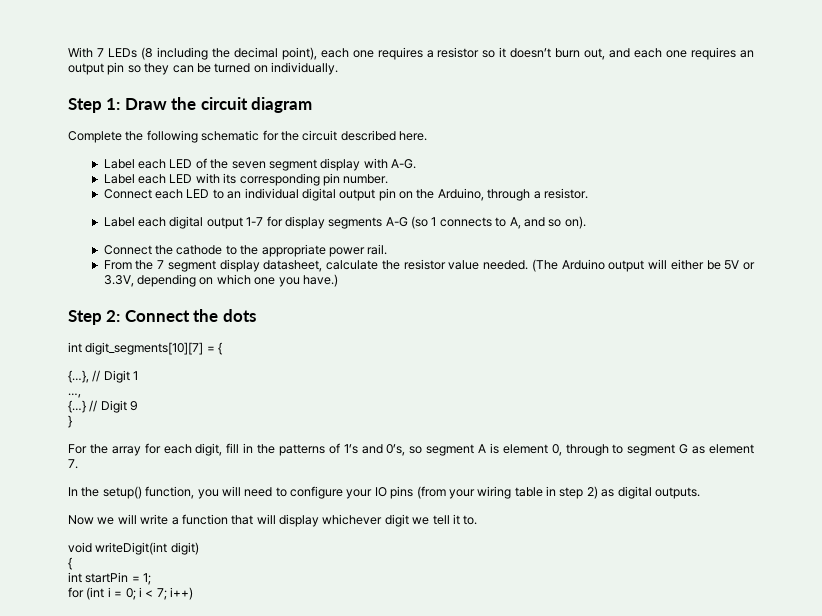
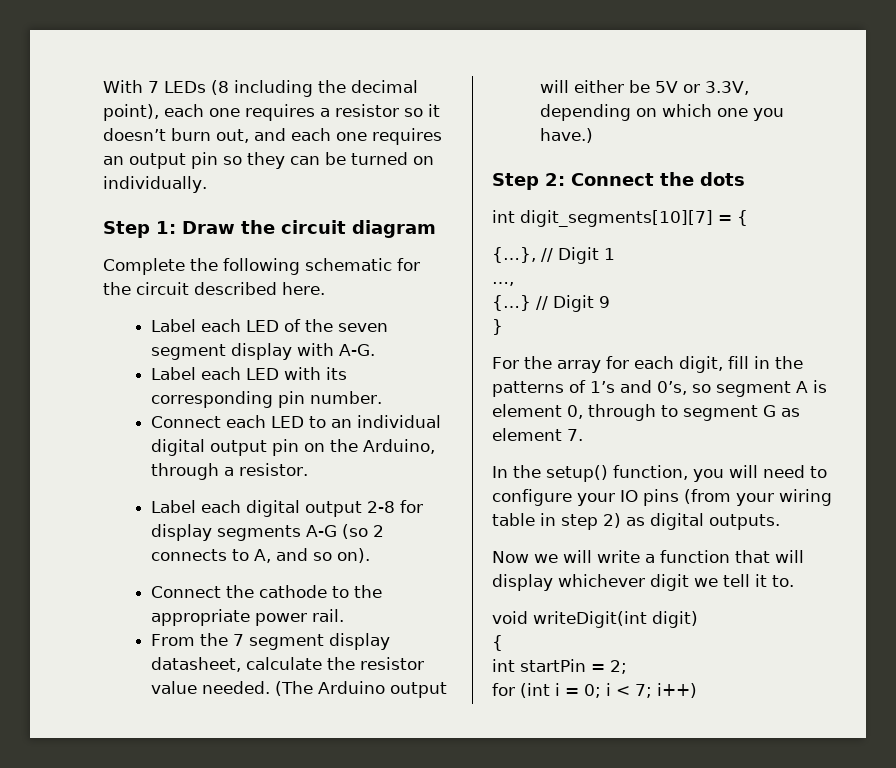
- Label each digital output 1-7 for display segments A-G (so 1 connects to A, and so on).
+ Label each digital output 2-8 for display segments A-G (so 2 connects to A, and so on).
- int startPin = 1;
+ int startPin = 2;

